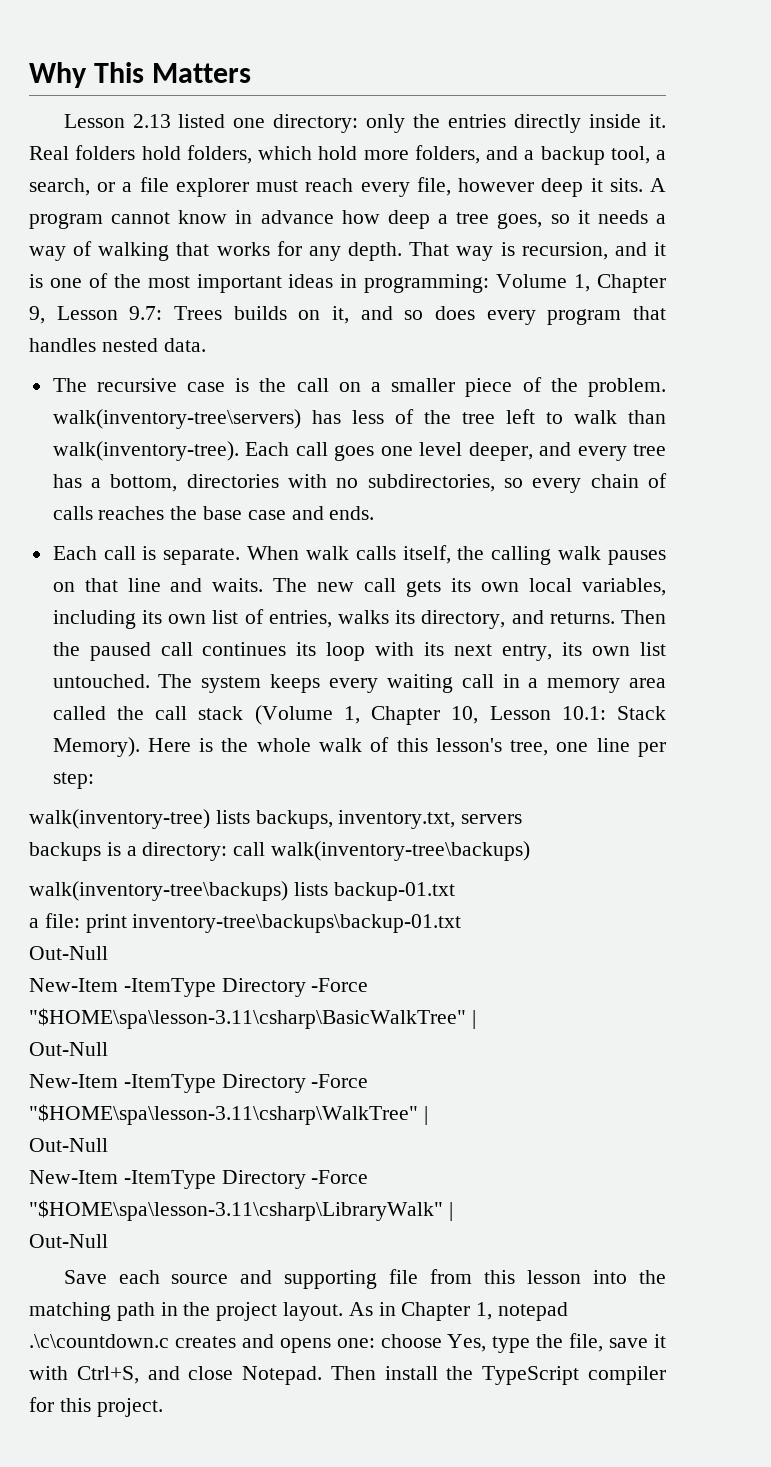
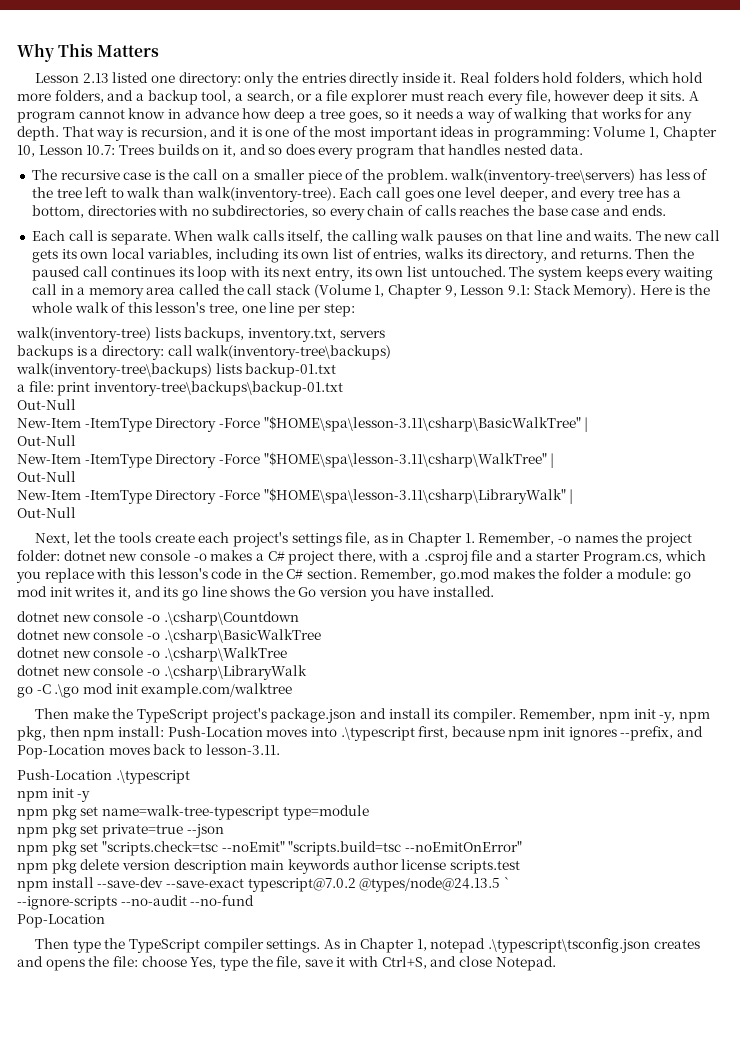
- That way is recursion, and it is one of the most important ideas in programming: Volume 1, Chapter 9, Lesson 9.7: Trees builds on it, and so does every program that handles nested data.
+ That way is recursion, and it is one of the most important ideas in programming: Volume 1, Chapter 10, Lesson 10.7: Trees builds on it, and so does every program that handles nested data.
- The system keeps every waiting call in a memory area called the call stack (Volume 1, Chapter 10, Lesson 10.1: Stack Memory).
+ The system keeps every waiting call in a memory area called the call stack (Volume 1, Chapter 9, Lesson 9.1: Stack Memory).
- Save each source and supporting file from this lesson into the matching path in the project layout.
+ Next, let the tools create each project's settings file, as in Chapter 1. Remember, -o names the project folder: dotnet new console -o makes a C# project there, with a .csproj file and a starter Program.cs, which you replace with this lesson's code in the C# section. Remember, go.mod makes the folder a module: go mod init writes it, and its go line shows the Go version you have installed.
+ dotnet new console -o .\csharp\Countdown
+ dotnet new console -o .\csharp\BasicWalkTree
+ dotnet new console -o .\csharp\WalkTree
+ dotnet new console -o .\csharp\LibraryWalk
+ go -C .\go mod init example.com/walktree
+ Then make the TypeScript project's package.json and install its compiler. Remember, npm init -y, npm pkg, then npm install: Push-Location moves into .\typescript first, because npm init ignores --prefix, and Pop-Location moves back to lesson-3.11.
+ Push-Location .\typescript
+ npm init -y
+ npm pkg set name=walk-tree-typescript type=module
+ npm pkg set private=true --json
+ npm pkg set "scripts.check=tsc --noEmit" "scripts.build=tsc --noEmitOnError"
+ npm pkg delete version description main keywords author license scripts.test
+ npm install --save-dev --save-exact typescript@7.0.2 @types/node@24.13.5 `
+ --ignore-scripts --no-audit --no-fund
+ Pop-Location
+ Then type the TypeScript compiler settings.
- As in Chapter 1, notepad .\c\countdown.c creates and opens one: choose Yes, type the file, save it with Ctrl+S, and close Notepad. Then install the TypeScript compiler for this project.
+ As in Chapter 1, notepad .\typescript\tsconfig.json creates and opens the file: choose Yes, type the file, save it with Ctrl+S, and close Notepad.

